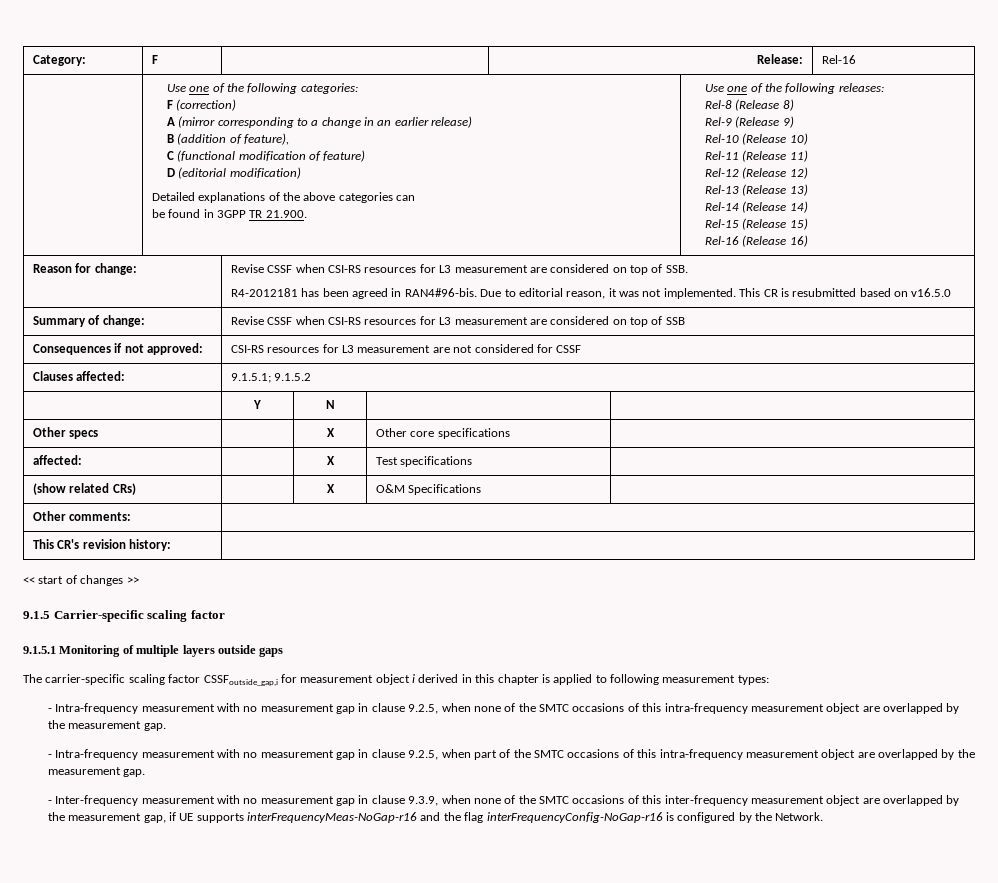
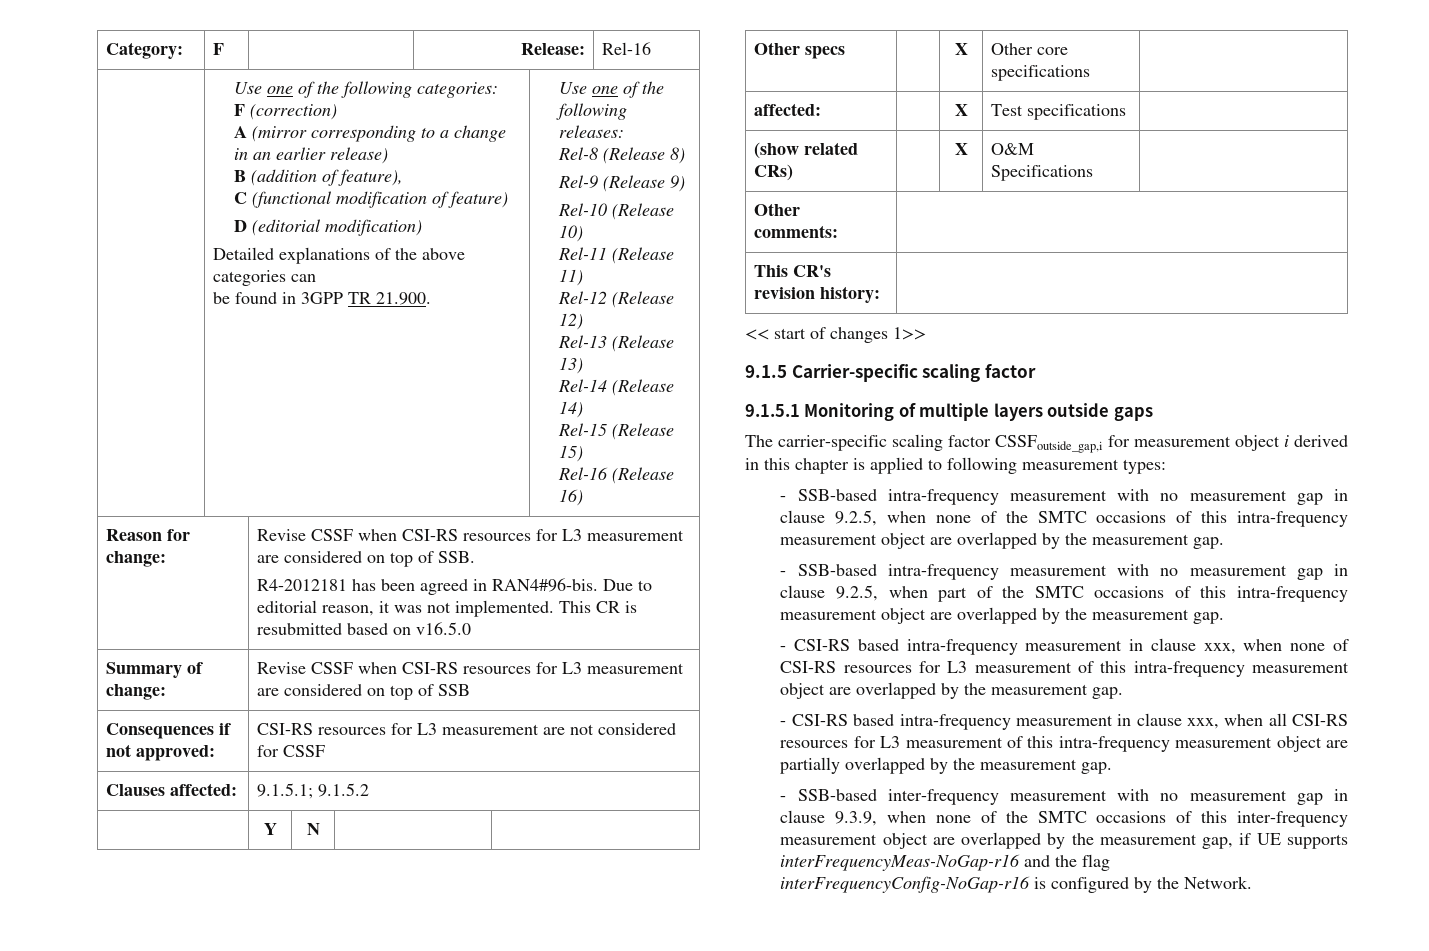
- << start of changes >>
+ << start of changes 1>>
- - Intra-frequency measurement with no measurement gap in clause 9.2.5, when none of the SMTC occasions of this intra-frequency measurement object are overlapped by the measurement gap.
+ - SSB-based intra-frequency measurement with no measurement gap in clause 9.2.5, when none of the SMTC occasions of this intra-frequency measurement object are overlapped by the measurement gap.
- - Intra-frequency measurement with no measurement gap in clause 9.2.5, when part of the SMTC occasions of this intra-frequency measurement object are overlapped by the measurement gap.
+ - SSB-based intra-frequency measurement with no measurement gap in clause 9.2.5, when part of the SMTC occasions of this intra-frequency measurement object are overlapped by the measurement gap.
- - Inter-frequency measurement with no measurement gap in clause 9.3.9, when none of the SMTC occasions of this inter-frequency measurement object are overlapped by the measurement gap, if UE supports interFrequencyMeas-NoGap-r16 and the flag interFrequencyConfig-NoGap-r16 is configured by the Network.
+ - CSI-RS based intra-frequency measurement in clause xxx, when none of CSI-RS resources for L3 measurement of this intra-frequency measurement object are overlapped by the measurement gap.
+ - CSI-RS based intra-frequency measurement in clause xxx, when all CSI-RS resources for L3 measurement of this intra-frequency measurement object are partially overlapped by the measurement gap.
+ - SSB-based inter-frequency measurement with no measurement gap in clause 9.3.9, when none of the SMTC occasions of this inter-frequency measurement object are overlapped by the measurement gap, if UE supports interFrequencyMeas-NoGap-r16 and the flag interFrequencyConfig-NoGap-r16 is configured by the Network.

